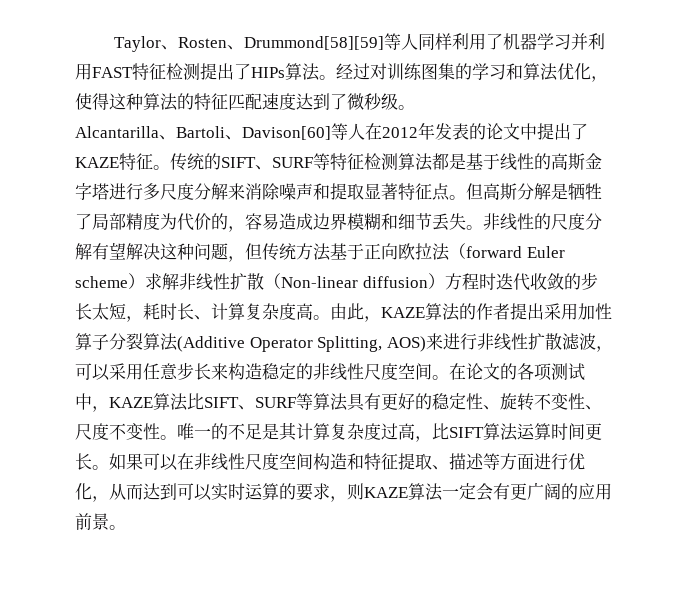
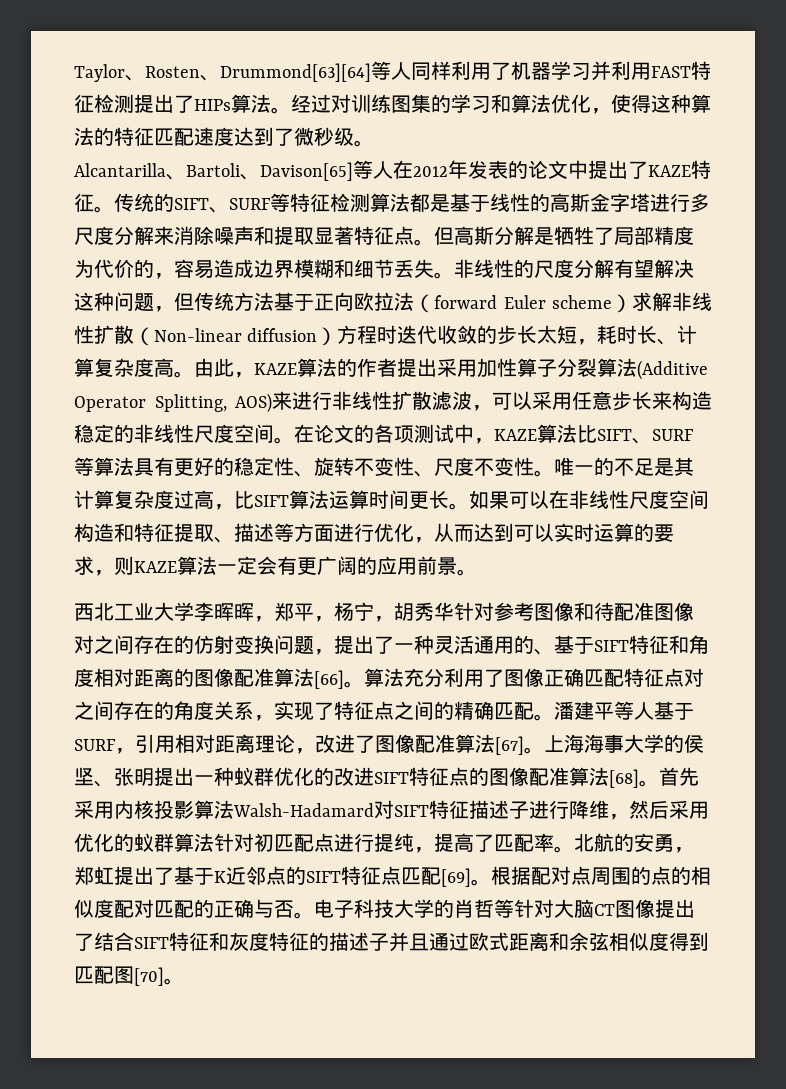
- Taylor、Rosten、Drummond[58][59]等人同样利用了机器学习并利用FAST特征检测提出了HIPs算法。
+ Taylor、Rosten、Drummond[63][64]等人同样利用了机器学习并利用FAST特征检测提出了HIPs算法。
- Alcantarilla、Bartoli、Davison[60]等人在2012年发表的论文中提出了KAZE特征。
+ Alcantarilla、Bartoli、Davison[65]等人在2012年发表的论文中提出了KAZE特征。
+ 西北工业大学李晖晖，郑平，杨宁，胡秀华针对参考图像和待配准图像对之间存在的仿射变换问题，提出了一种灵活通用的、基于SIFT特征和角度相对距离的图像配准算法[66]。算法充分利用了图像正确匹配特征点对之间存在的角度关系，实现了特征点之间的精确匹配。潘建平等人基于SURF，引用相对距离理论，改进了图像配准算法[67]。上海海事大学的侯坚、张明提出一种蚁群优化的改进SIFT特征点的图像配准算法[68]。首先采用内核投影算法Walsh-Hadamard对SIFT特征描述子进行降维，然后采用优化的蚁群算法针对初匹配点进行提纯，提高了匹配率。北航的安勇，郑虹提出了基于K近邻点的SIFT特征点匹配[69]。根据配对点周围的点的相似度配对匹配的正确与否。电子科技大学的肖哲等针对大脑CT图像提出了结合SIFT特征和灰度特征的描述子并且通过欧式距离和余弦相似度得到匹配图[70]。

